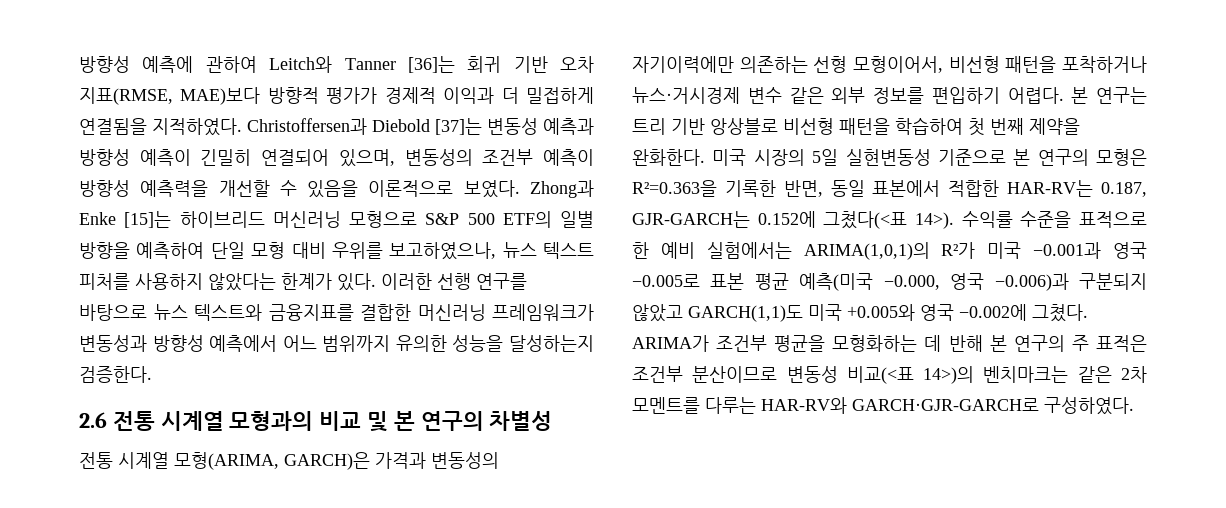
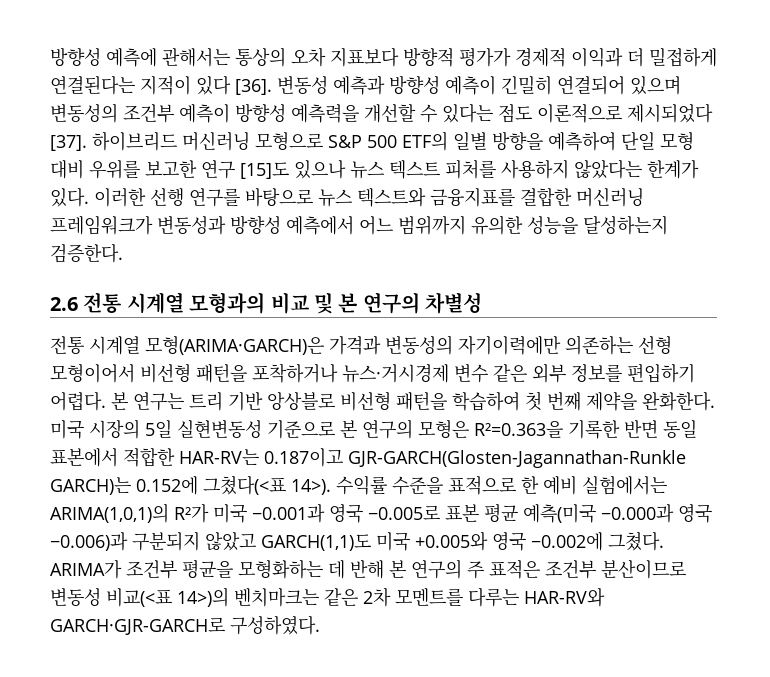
- 방향성 예측에 관하여 Leitch와 Tanner [36]는 회귀 기반 오차 지표(RMSE, MAE)보다 방향적 평가가 경제적 이익과 더 밀접하게 연결됨을 지적하였다. Christoffersen과 Diebold [37]는 변동성 예측과 방향성 예측이 긴밀히 연결되어 있으며, 변동성의 조건부 예측이 방향성 예측력을 개선할 수 있음을 이론적으로 보였다. Zhong과 Enke [15]는 하이브리드 머신러닝 모형으로 S&P 500 ETF의 일별 방향을 예측하여 단일 모형 대비 우위를 보고하였으나, 뉴스 텍스트 피처를 사용하지 않았다는 한계가 있다.
+ 방향성 예측에 관해서는 통상의 오차 지표보다 방향적 평가가 경제적 이익과 더 밀접하게 연결된다는 지적이 있다 [36]. 변동성 예측과 방향성 예측이 긴밀히 연결되어 있으며 변동성의 조건부 예측이 방향성 예측력을 개선할 수 있다는 점도 이론적으로 제시되었다 [37]. 하이브리드 머신러닝 모형으로 S&P 500 ETF의 일별 방향을 예측하여 단일 모형 대비 우위를 보고한 연구 [15]도 있으나 뉴스 텍스트 피처를 사용하지 않았다는 한계가 있다.
- 전통 시계열 모형(ARIMA, GARCH)은 가격과 변동성의 자기이력에만 의존하는 선형 모형이어서, 비선형 패턴을 포착하거나 뉴스·거시경제 변수 같은 외부 정보를 편입하기 어렵다.
+ 전통 시계열 모형(ARIMA·GARCH)은 가격과 변동성의 자기이력에만 의존하는 선형 모형이어서 비선형 패턴을 포착하거나 뉴스·거시경제 변수 같은 외부 정보를 편입하기 어렵다.
- 미국 시장의 5일 실현변동성 기준으로 본 연구의 모형은 R²=0.363을 기록한 반면, 동일 표본에서 적합한 HAR-RV는 0.187, GJR-GARCH는 0.152에 그쳤다(<표 14>).
+ 미국 시장의 5일 실현변동성 기준으로 본 연구의 모형은 R²=0.363을 기록한 반면 동일 표본에서 적합한 HAR-RV는 0.187이고 GJR-GARCH(Glosten-Jagannathan-Runkle GARCH)는 0.152에 그쳤다(<표 14>).
- 수익률 수준을 표적으로 한 예비 실험에서는 ARIMA(1,0,1)의 R²가 미국 −0.001과 영국 −0.005로 표본 평균 예측(미국 −0.000, 영국 −0.006)과 구분되지 않았고 GARCH(1,1)도 미국 +0.005와 영국 −0.002에 그쳤다.
+ 수익률 수준을 표적으로 한 예비 실험에서는 ARIMA(1,0,1)의 R²가 미국 −0.001과 영국 −0.005로 표본 평균 예측(미국 −0.000과 영국 −0.006)과 구분되지 않았고 GARCH(1,1)도 미국 +0.005와 영국 −0.002에 그쳤다.

